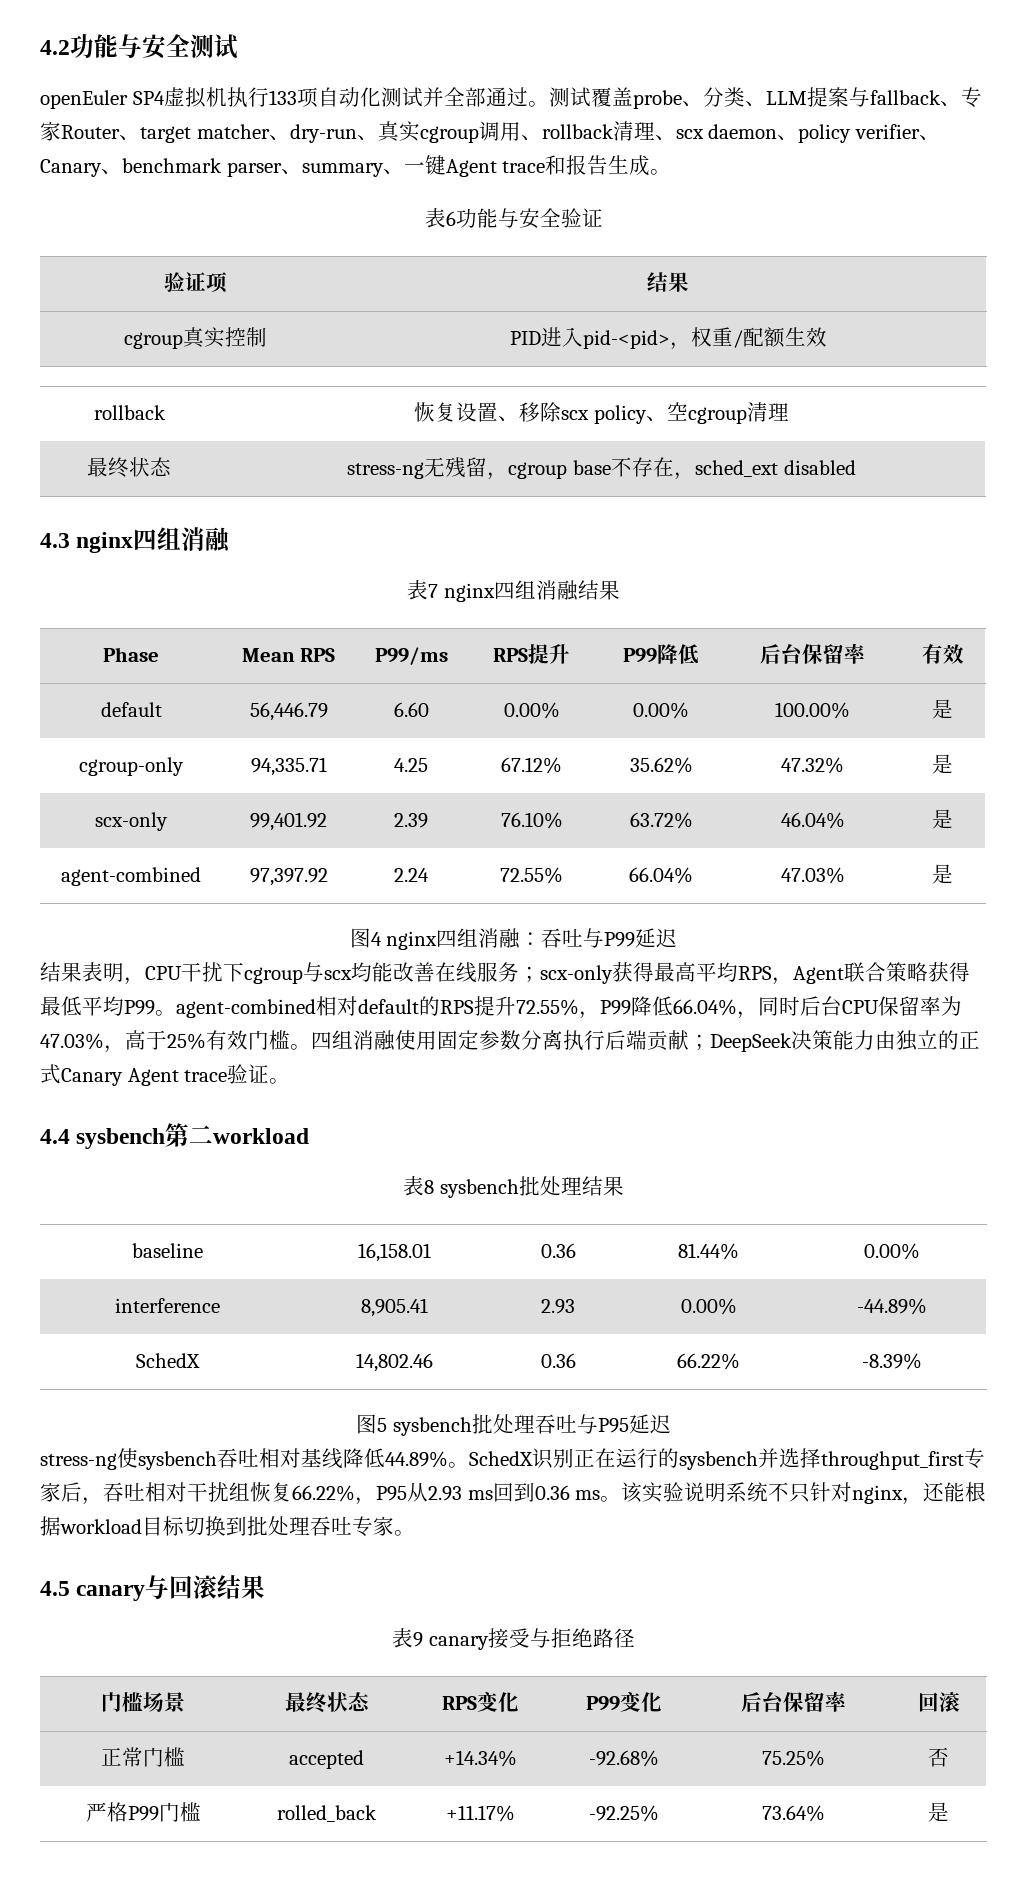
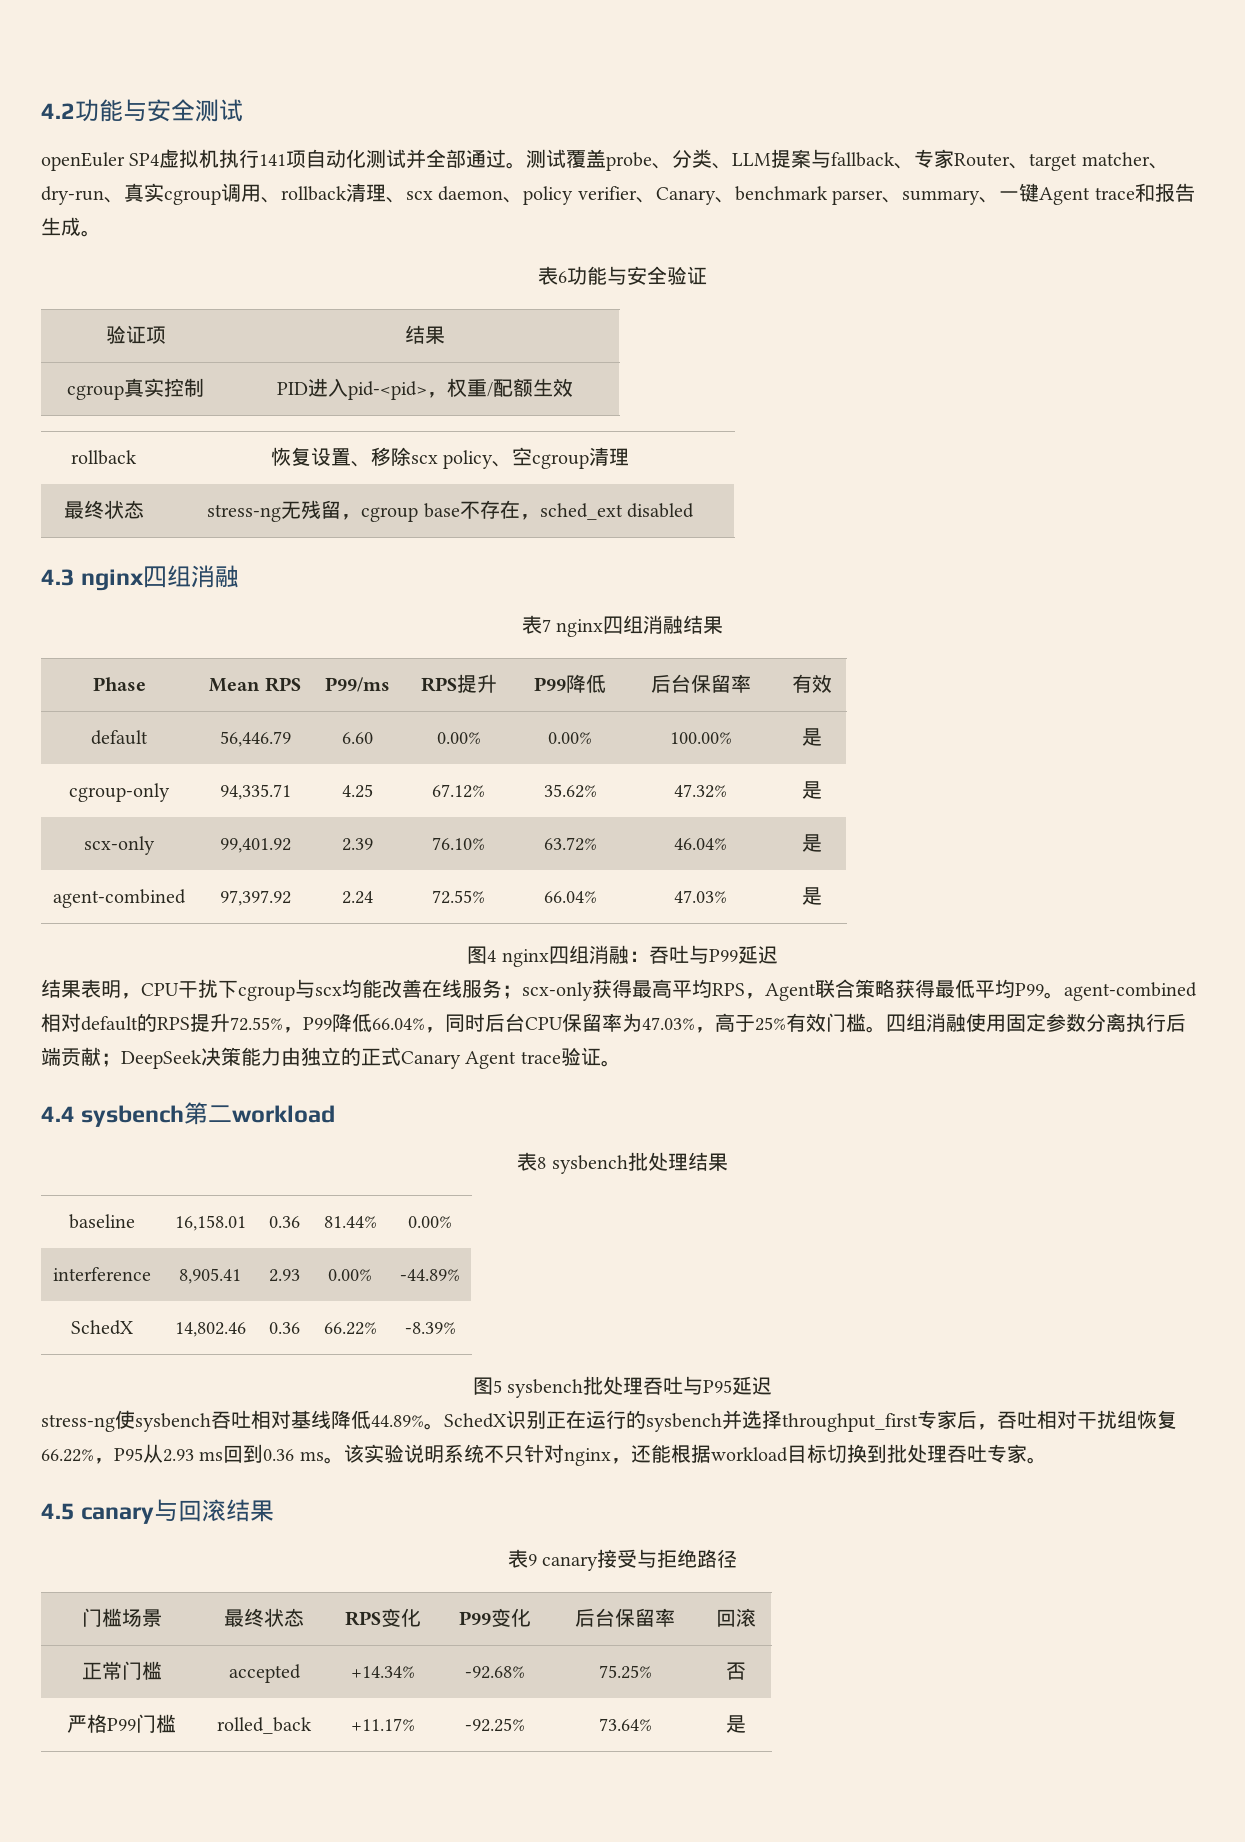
- openEuler SP4虚拟机执行133项自动化测试并全部通过。
+ openEuler SP4虚拟机执行141项自动化测试并全部通过。

